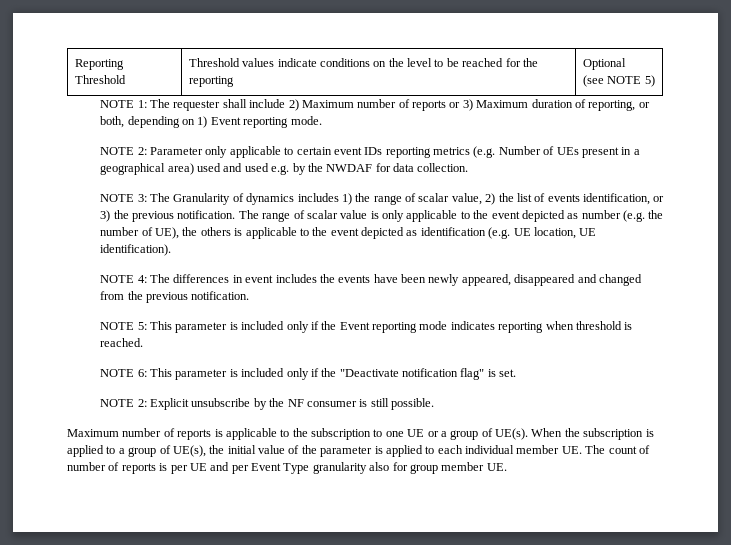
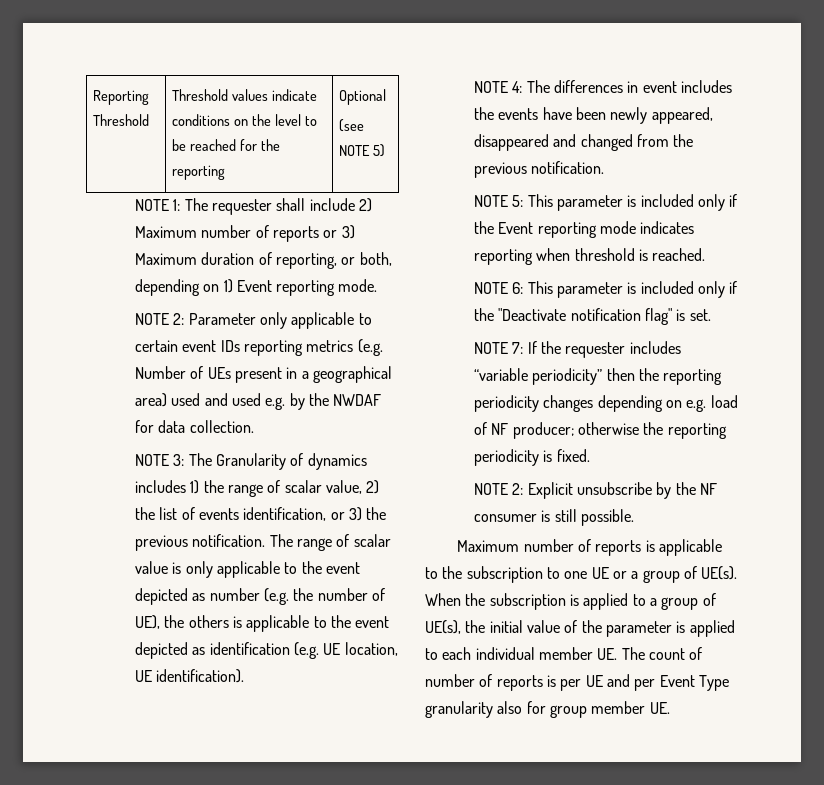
+ NOTE 7: If the requester includes “variable periodicity” then the reporting periodicity changes depending on e.g. load of NF producer; otherwise the reporting periodicity is fixed.

